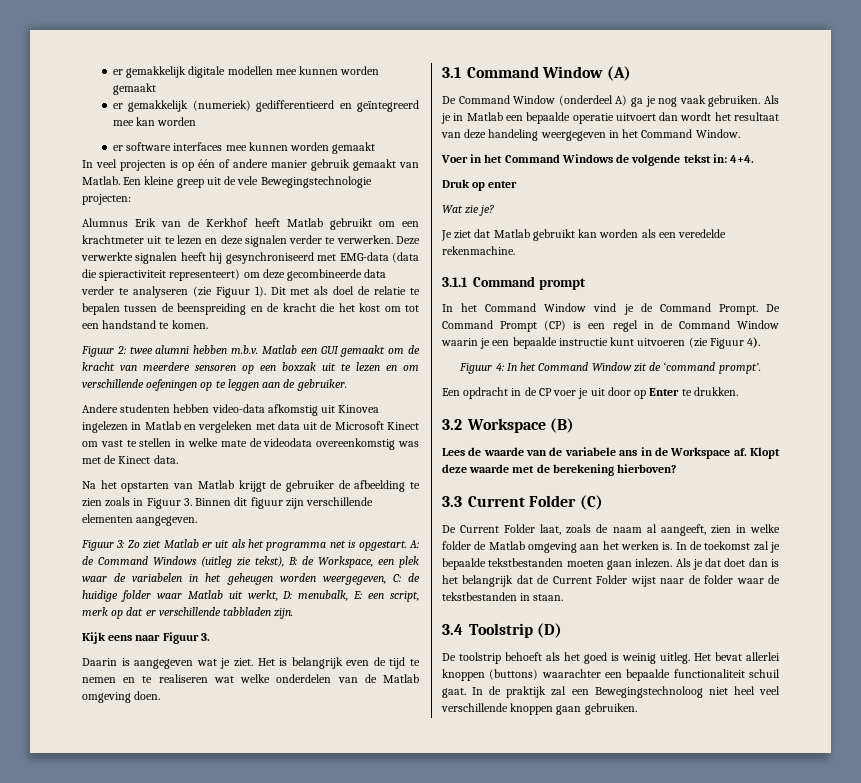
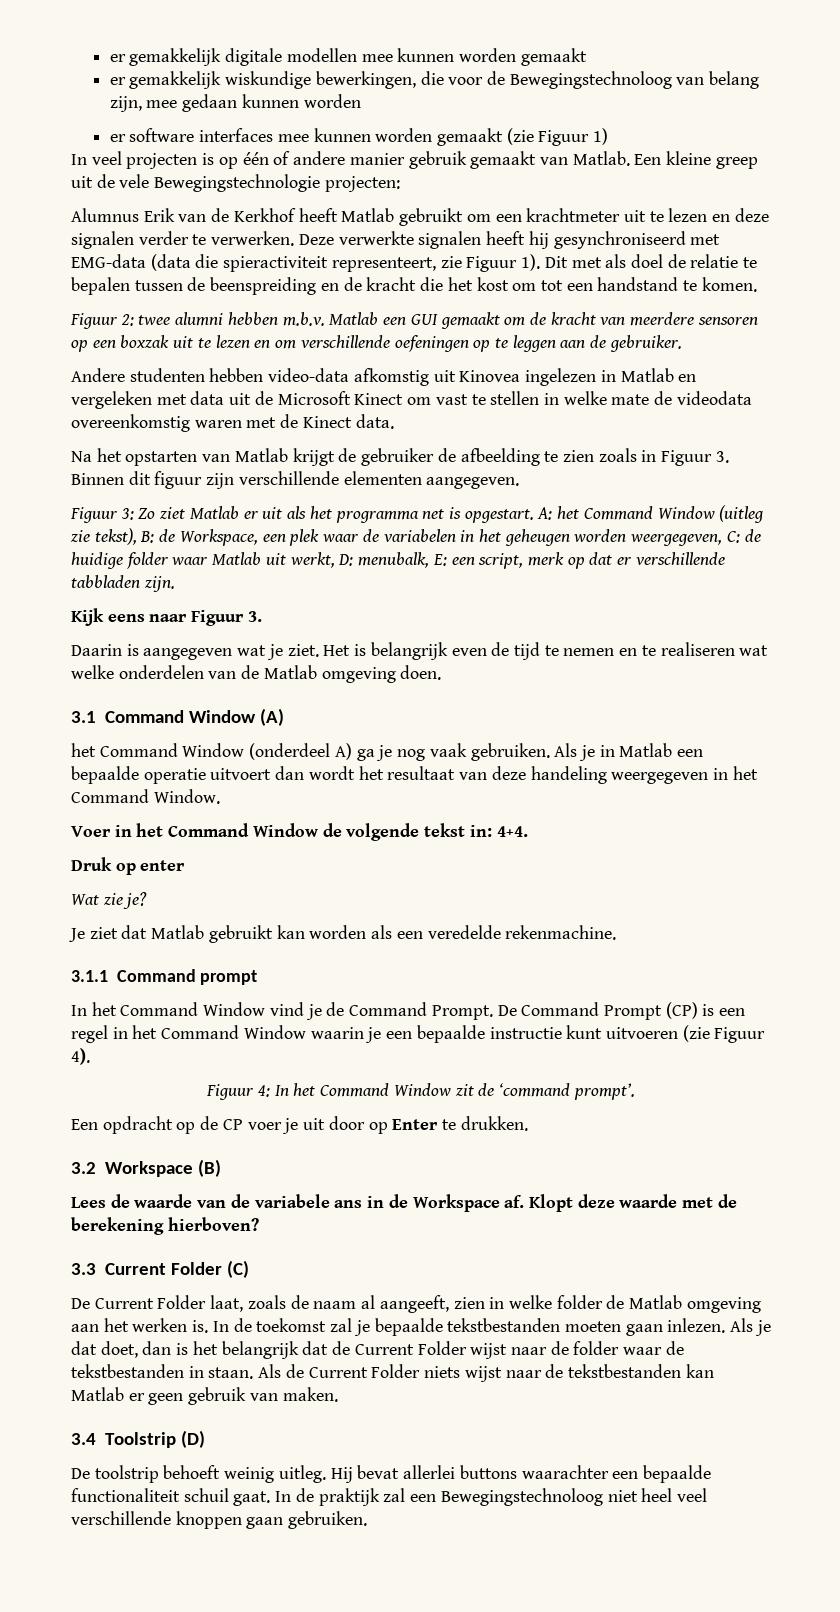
- er gemakkelijk (numeriek) gedifferentieerd en geïntegreerd mee kan worden
+ er gemakkelijk wiskundige bewerkingen, die voor de Bewegingstechnoloog van belang zijn, mee gedaan kunnen worden
- er software interfaces mee kunnen worden gemaakt
+ er software interfaces mee kunnen worden gemaakt (zie Figuur 1)
- Deze verwerkte signalen heeft hij gesynchroniseerd met EMG-data (data die spieractiviteit representeert) om deze gecombineerde data verder te analyseren (zie Figuur 1).
+ Deze verwerkte signalen heeft hij gesynchroniseerd met EMG-data (data die spieractiviteit representeert, zie Figuur 1).
- Andere studenten hebben video-data afkomstig uit Kinovea ingelezen in Matlab en vergeleken met data uit de Microsoft Kinect om vast te stellen in welke mate de videodata overeenkomstig was met de Kinect data.
+ Andere studenten hebben video-data afkomstig uit Kinovea ingelezen in Matlab en vergeleken met data uit de Microsoft Kinect om vast te stellen in welke mate de videodata overeenkomstig waren met de Kinect data.
- A: de Command Windows (uitleg zie tekst), B: de Workspace, een plek waar de variabelen in het geheugen worden weergegeven, C: de huidige folder waar Matlab uit werkt, D: menubalk, E: een script, merk op dat er verschillende tabbladen zijn.
+ A: het Command Window (uitleg zie tekst), B: de Workspace, een plek waar de variabelen in het geheugen worden weergegeven, C: de huidige folder waar Matlab uit werkt, D: menubalk, E: een script, merk op dat er verschillende tabbladen zijn.
- De Command Window (onderdeel A) ga je nog vaak gebruiken.
+ het Command Window (onderdeel A) ga je nog vaak gebruiken.
- Voer in het Command Windows de volgende tekst in: 4+4.
+ Voer in het Command Window de volgende tekst in: 4+4.
- De Command Prompt (CP) is een regel in de Command Window waarin je een bepaalde instructie kunt uitvoeren (zie Figuur 4).
+ De Command Prompt (CP) is een regel in het Command Window waarin je een bepaalde instructie kunt uitvoeren (zie Figuur 4).
- Een opdracht in de CP voer je uit door op Enter te drukken.
+ Een opdracht op de CP voer je uit door op Enter te drukken.
- Als je dat doet dan is het belangrijk dat de Current Folder wijst naar de folder waar de tekstbestanden in staan.
+ Als je dat doet, dan is het belangrijk dat de Current Folder wijst naar de folder waar de tekstbestanden in staan. Als de Current Folder niets wijst naar de tekstbestanden kan Matlab er geen gebruik van maken.
- De toolstrip behoeft als het goed is weinig uitleg.
+ De toolstrip behoeft weinig uitleg.
- Het bevat allerlei knoppen (buttons) waarachter een bepaalde functionaliteit schuil gaat.
+ Hij bevat allerlei buttons waarachter een bepaalde functionaliteit schuil gaat.

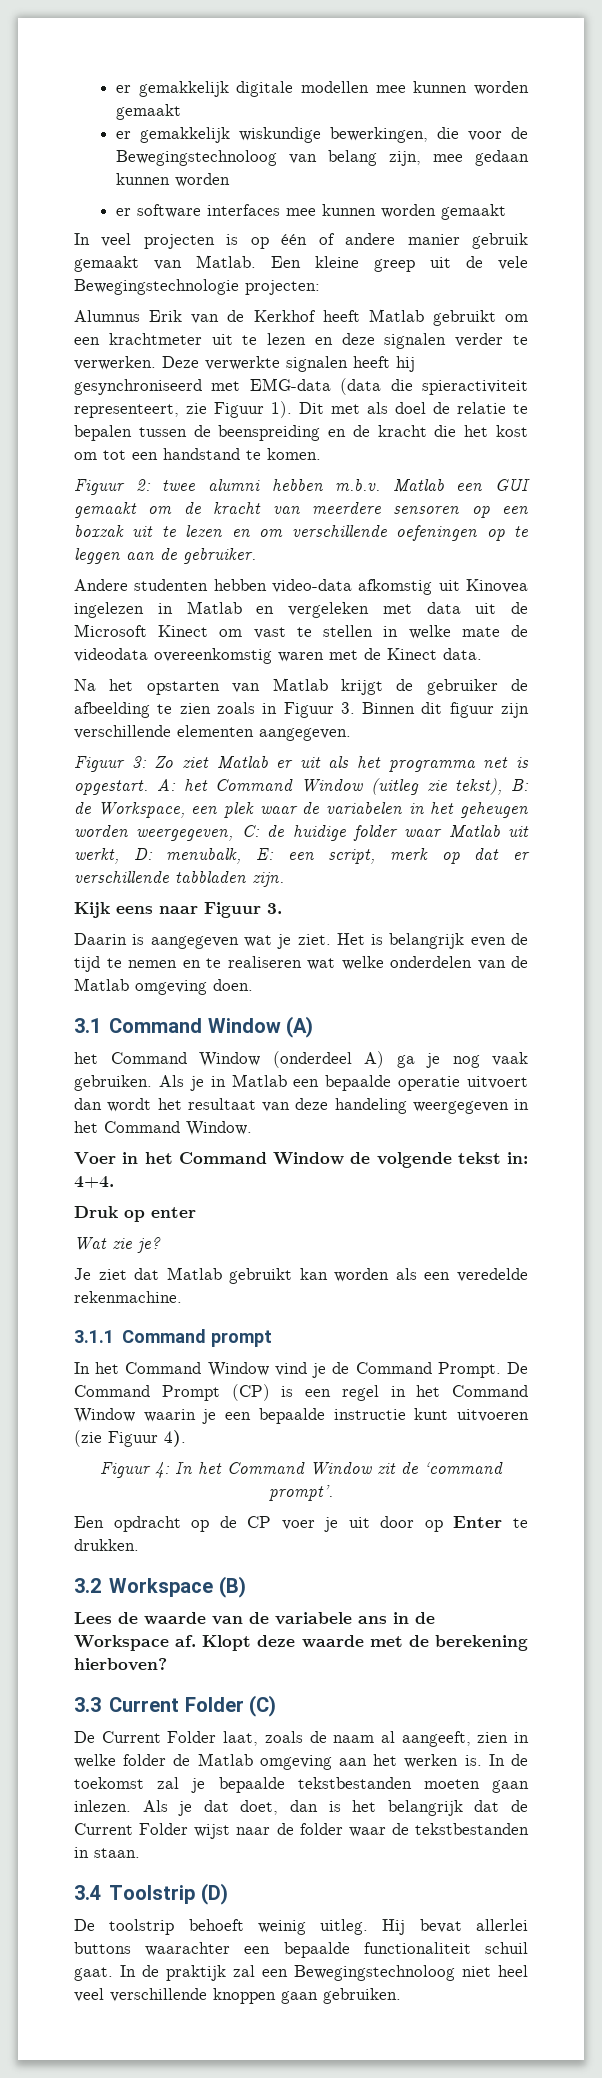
- er software interfaces mee kunnen worden gemaakt (zie Figuur 1)
+ er software interfaces mee kunnen worden gemaakt
- Als de Current Folder niets wijst naar de tekstbestanden kan Matlab er geen gebruik van maken.

